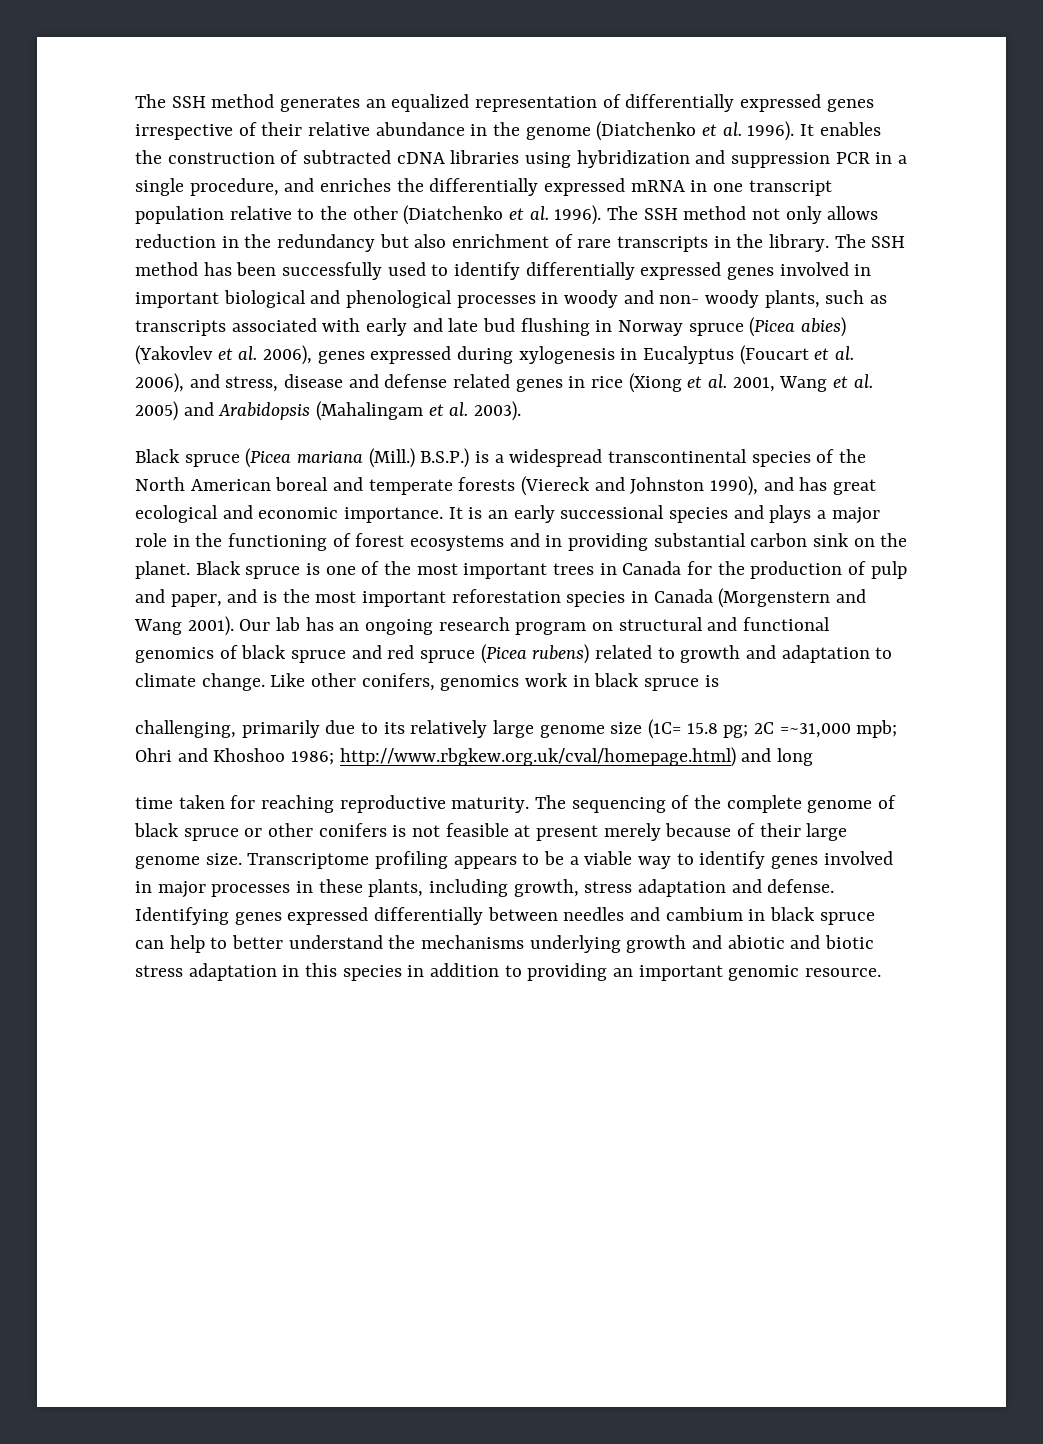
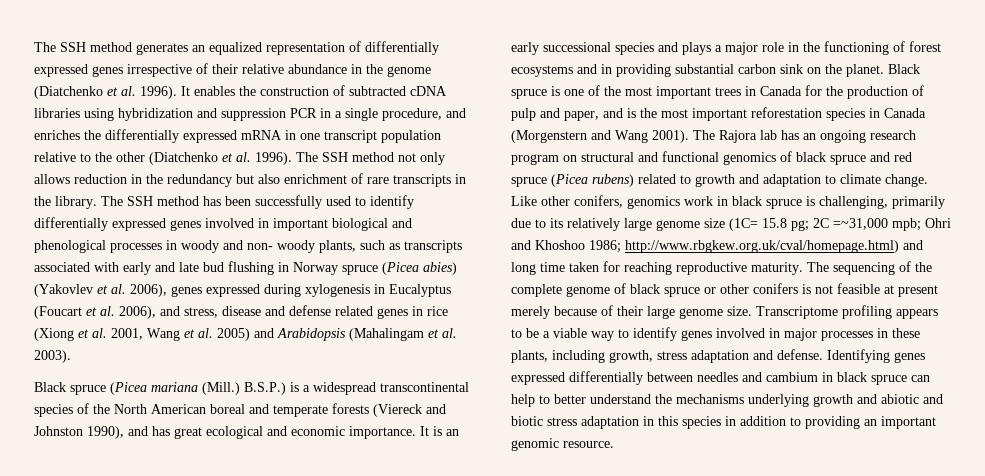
- Our lab has an ongoing research program on structural and functional genomics of black spruce and red spruce (Picea rubens) related to growth and adaptation to climate change.
+ The Rajora lab has an ongoing research program on structural and functional genomics of black spruce and red spruce (Picea rubens) related to growth and adaptation to climate change.
- Like other conifers, genomics work in black spruce is
- challenging, primarily due to its relatively large genome size (1C= 15.8 pg; 2C =~31,000 mpb; Ohri and Khoshoo 1986; http://www.rbgkew.org.uk/cval/homepage.html) and long
- time taken for reaching reproductive maturity.
+ Like other conifers, genomics work in black spruce is challenging, primarily due to its relatively large genome size (1C= 15.8 pg; 2C =~31,000 mpb; Ohri and Khoshoo 1986; http://www.rbgkew.org.uk/cval/homepage.html) and long time taken for reaching reproductive maturity.

